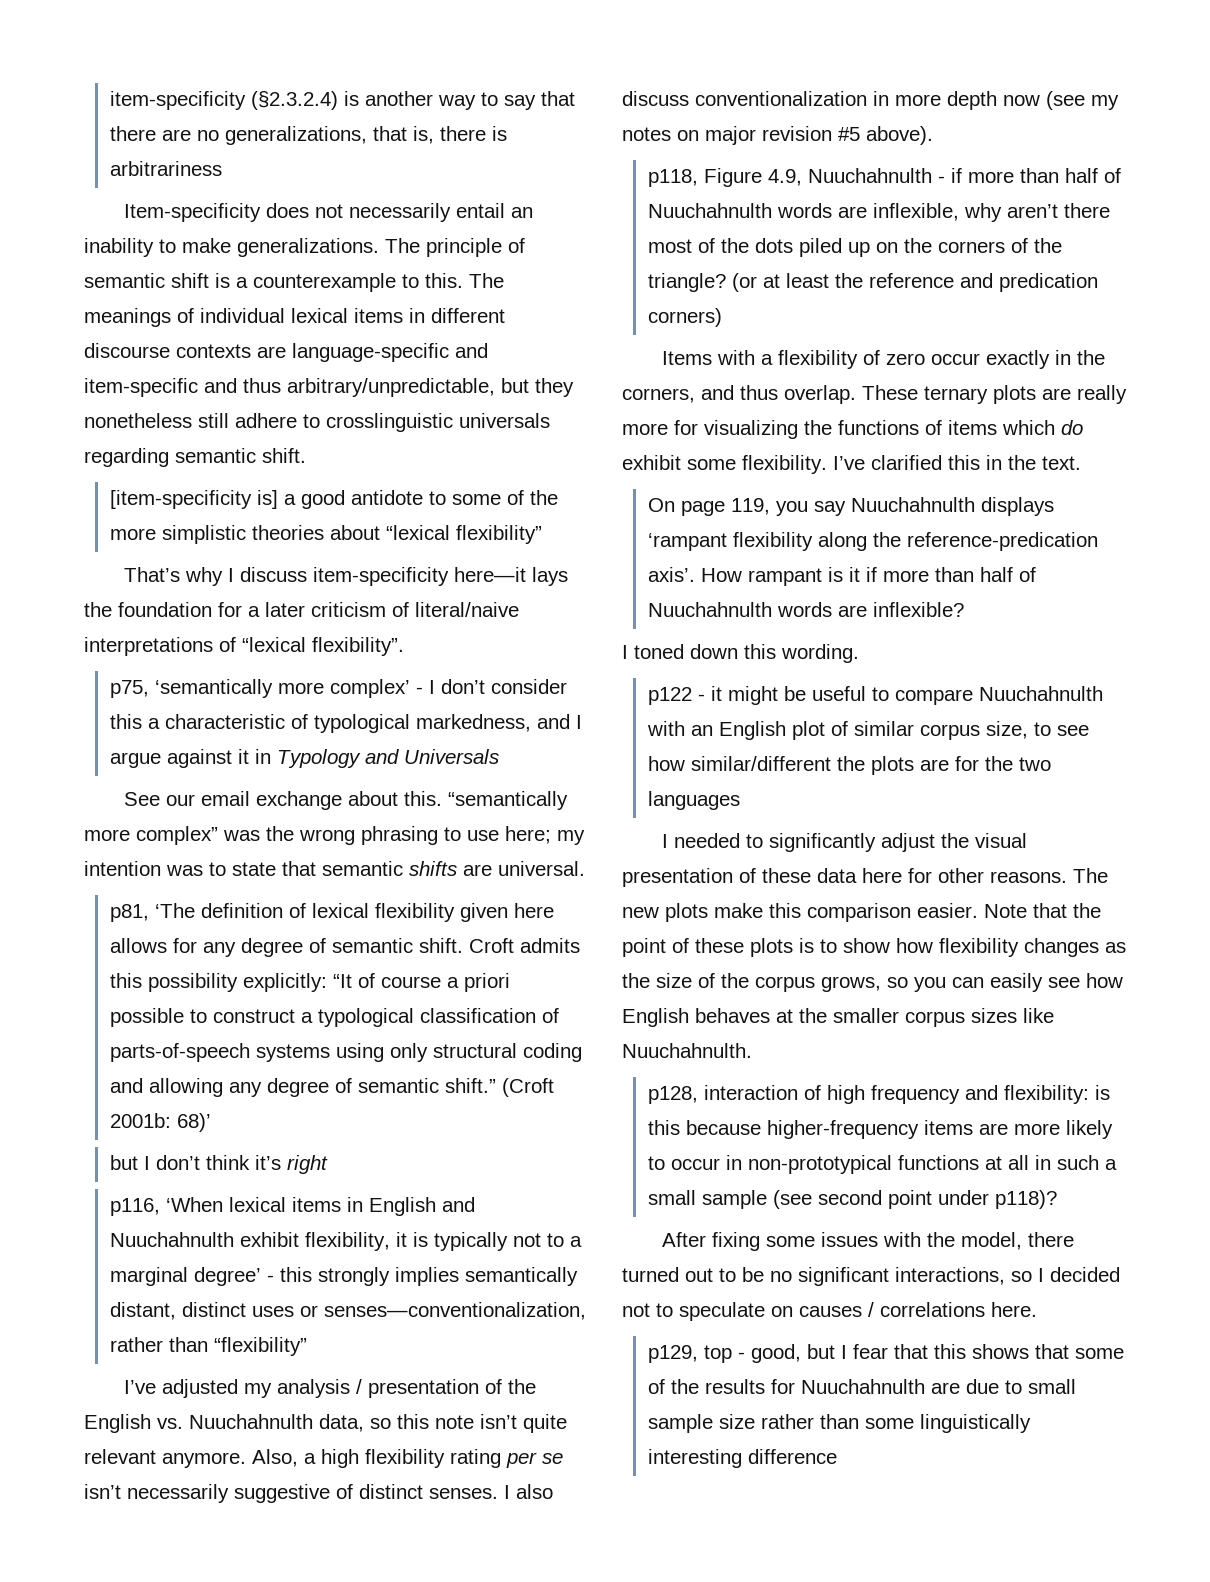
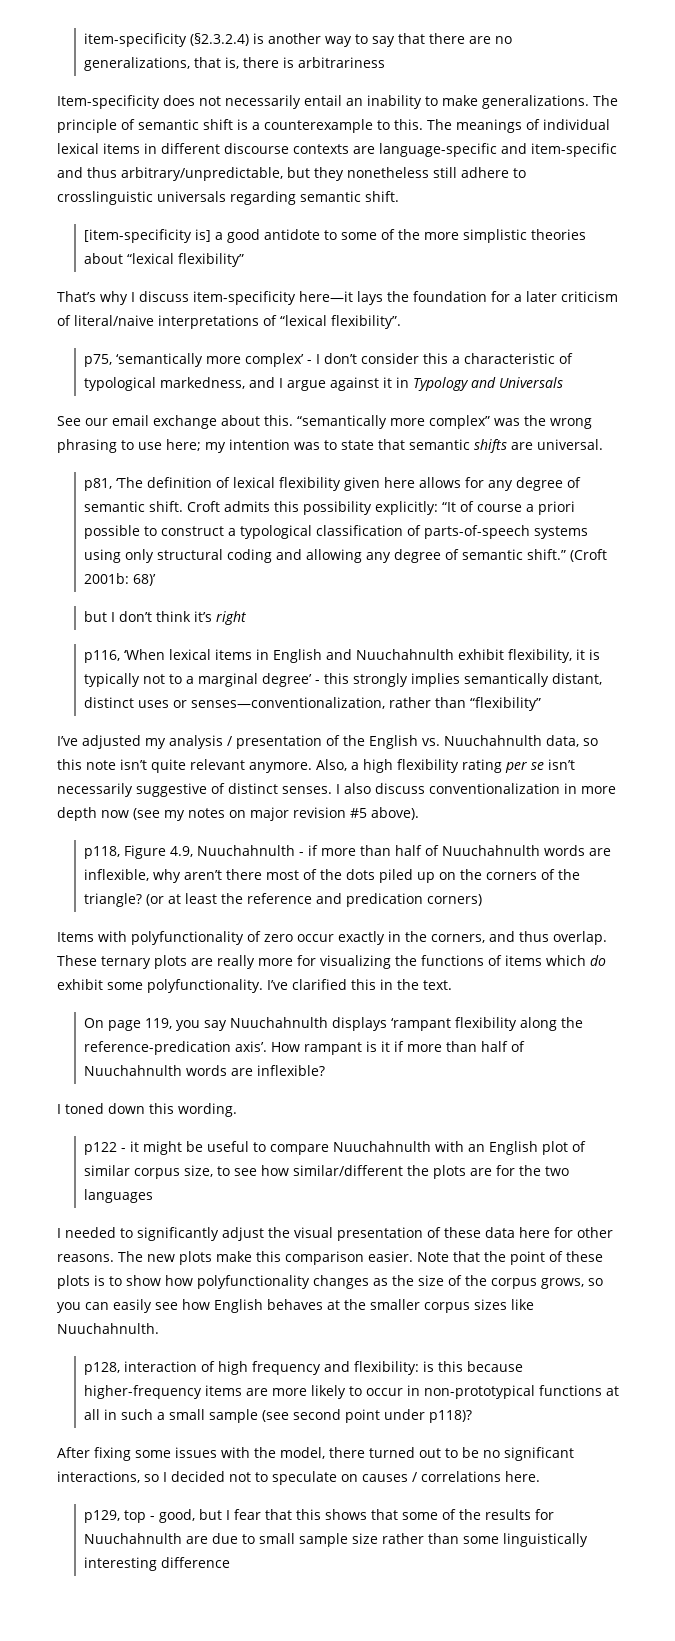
- Items with a flexibility of zero occur exactly in the corners, and thus overlap.
+ Items with polyfunctionality of zero occur exactly in the corners, and thus overlap.
- These ternary plots are really more for visualizing the functions of items which do exhibit some flexibility.
+ These ternary plots are really more for visualizing the functions of items which do exhibit some polyfunctionality.
- Note that the point of these plots is to show how flexibility changes as the size of the corpus grows, so you can easily see how English behaves at the smaller corpus sizes like Nuuchahnulth.
+ Note that the point of these plots is to show how polyfunctionality changes as the size of the corpus grows, so you can easily see how English behaves at the smaller corpus sizes like Nuuchahnulth.

